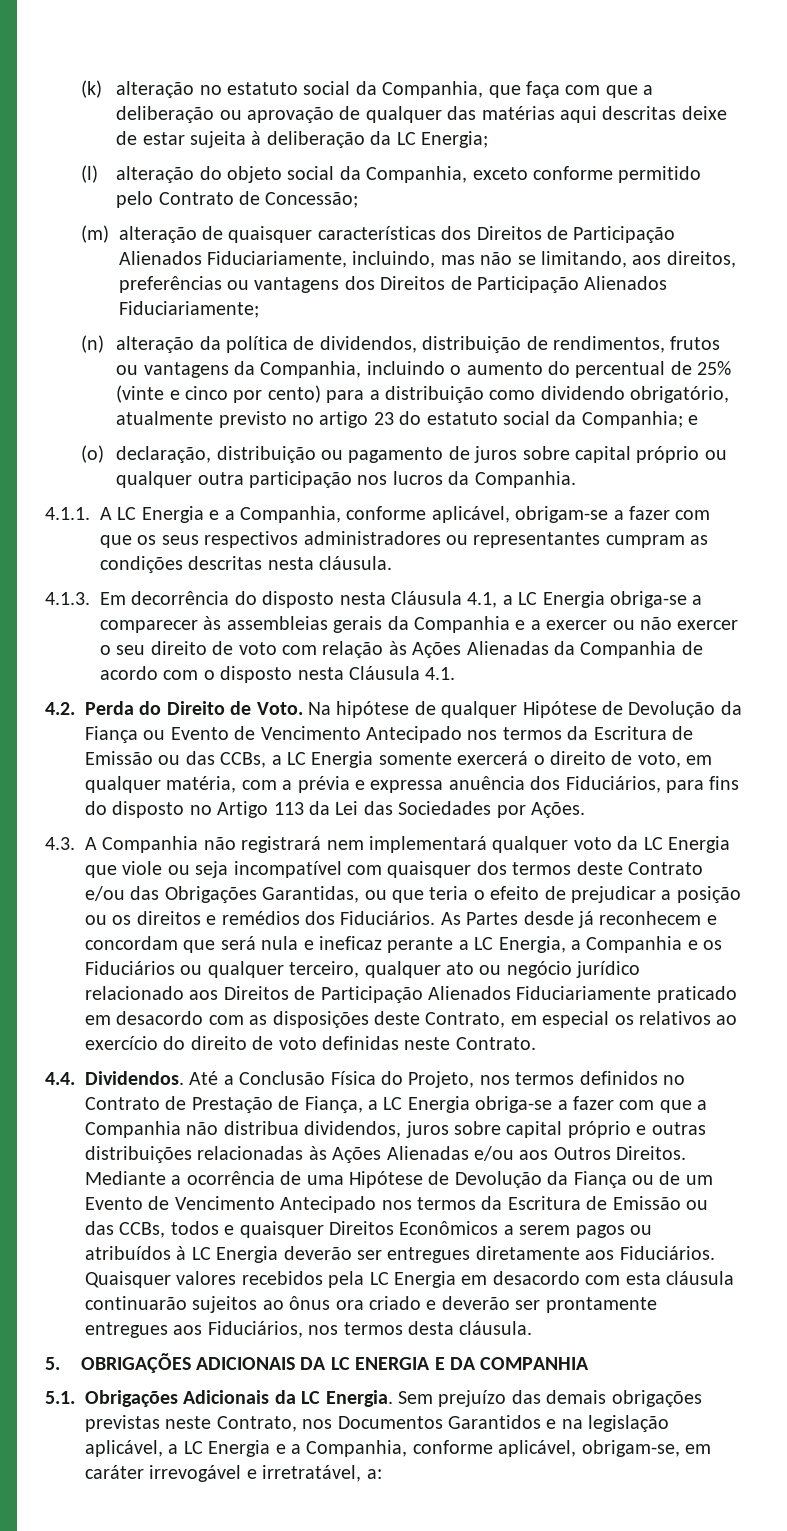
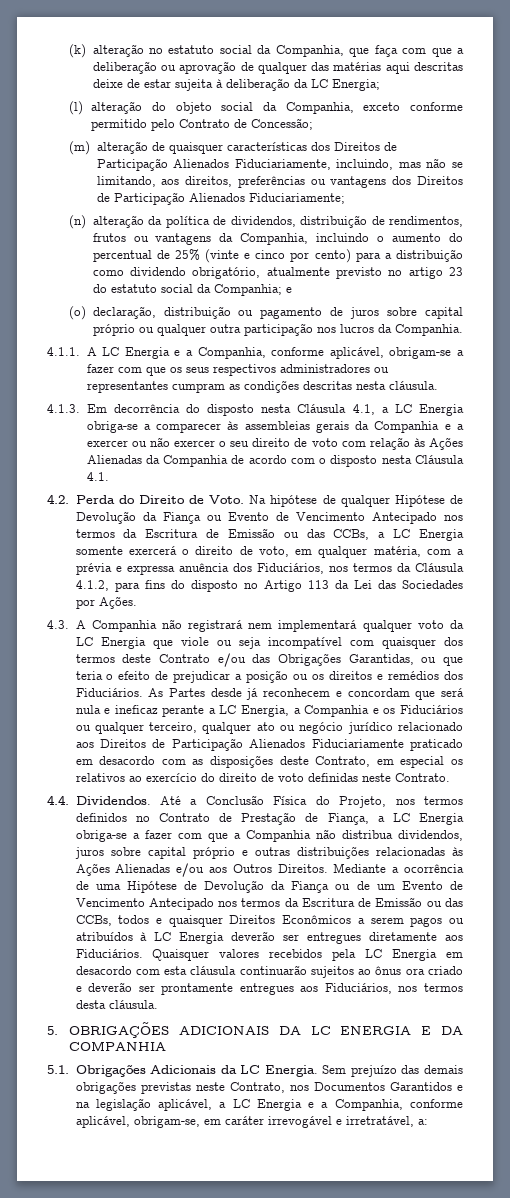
- Na hipótese de qualquer Hipótese de Devolução da Fiança ou Evento de Vencimento Antecipado nos termos da Escritura de Emissão ou das CCBs, a LC Energia somente exercerá o direito de voto, em qualquer matéria, com a prévia e expressa anuência dos Fiduciários, para fins do disposto no Artigo 113 da Lei das Sociedades por Ações.
+ Na hipótese de qualquer Hipótese de Devolução da Fiança ou Evento de Vencimento Antecipado nos termos da Escritura de Emissão ou das CCBs, a LC Energia somente exercerá o direito de voto, em qualquer matéria, com a prévia e expressa anuência dos Fiduciários, nos termos da Cláusula 4.1.2, para fins do disposto no Artigo 113 da Lei das Sociedades por Ações.

